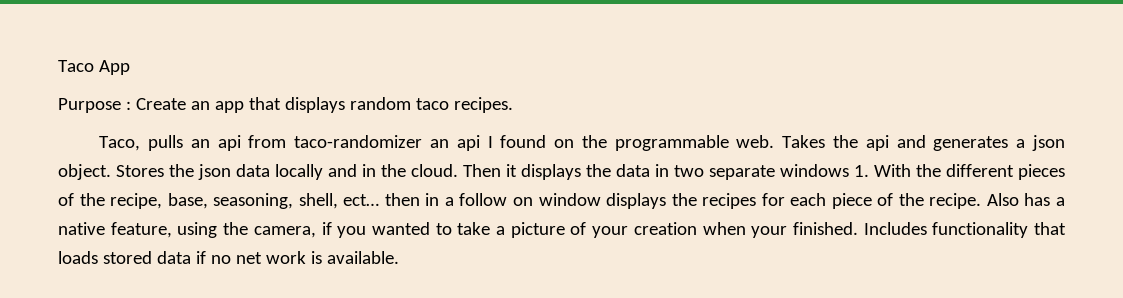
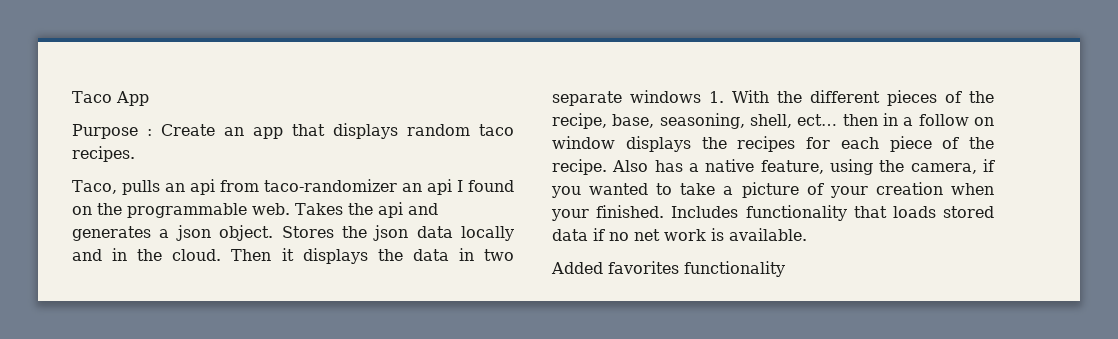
+ Added favorites functionality

